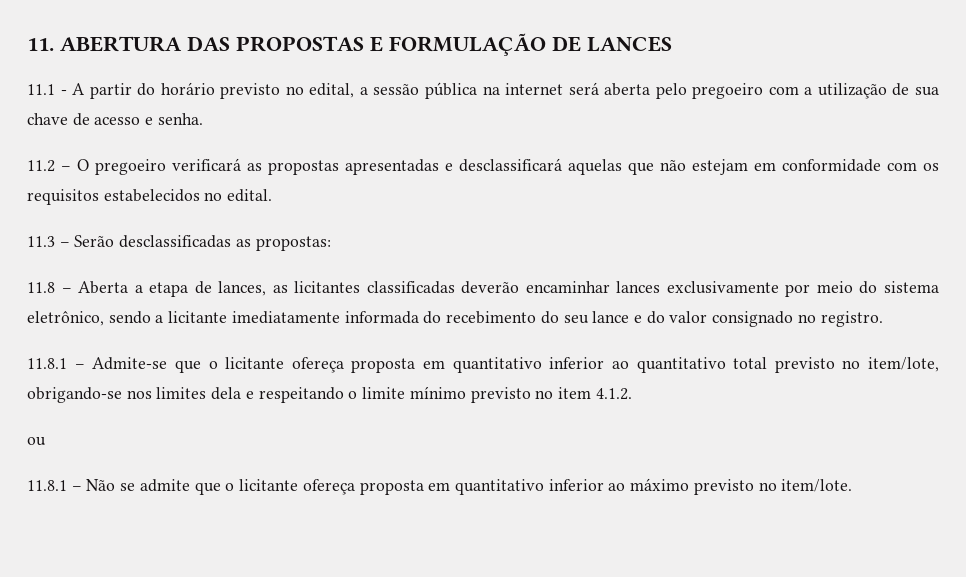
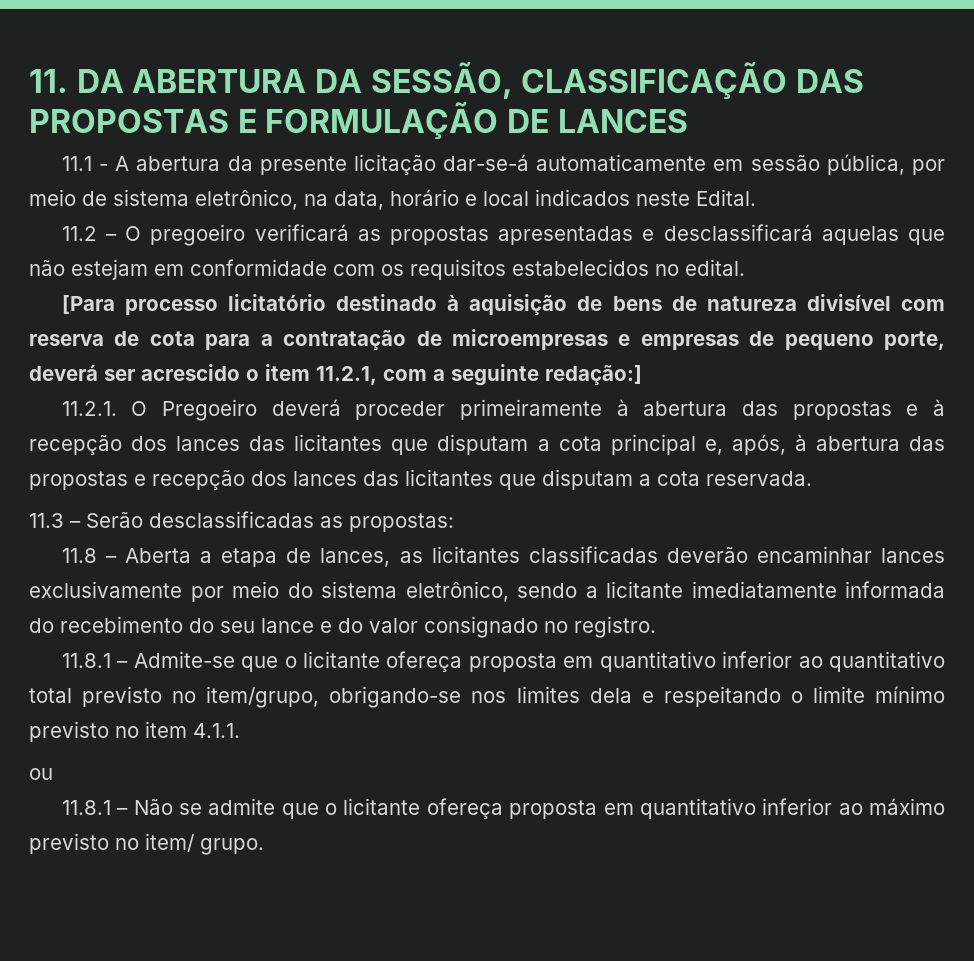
- 11. ABERTURA DAS PROPOSTAS E FORMULAÇÃO DE LANCES
+ 11. DA ABERTURA DA SESSÃO, CLASSIFICAÇÃO DAS PROPOSTAS E FORMULAÇÃO DE LANCES
- 11.1 - A partir do horário previsto no edital, a sessão pública na internet será aberta pelo pregoeiro com a utilização de sua chave de acesso e senha.
+ 11.1 - A abertura da presente licitação dar-se-á automaticamente em sessão pública, por meio de sistema eletrônico, na data, horário e local indicados neste Edital.
+ [Para processo licitatório destinado à aquisição de bens de natureza divisível com reserva de cota para a contratação de microempresas e empresas de pequeno porte, deverá ser acrescido o item 11.2.1, com a seguinte redação:]
+ 11.2.1. O Pregoeiro deverá proceder primeiramente à abertura das propostas e à recepção dos lances das licitantes que disputam a cota principal e, após, à abertura das propostas e recepção dos lances das licitantes que disputam a cota reservada.
- 11.8.1 – Admite-se que o licitante ofereça proposta em quantitativo inferior ao quantitativo total previsto no item/lote, obrigando-se nos limites dela e respeitando o limite mínimo previsto no item 4.1.2.
+ 11.8.1 – Admite-se que o licitante ofereça proposta em quantitativo inferior ao quantitativo total previsto no item/grupo, obrigando-se nos limites dela e respeitando o limite mínimo previsto no item 4.1.1.
- 11.8.1 – Não se admite que o licitante ofereça proposta em quantitativo inferior ao máximo previsto no item/lote.
+ 11.8.1 – Não se admite que o licitante ofereça proposta em quantitativo inferior ao máximo previsto no item/ grupo.

